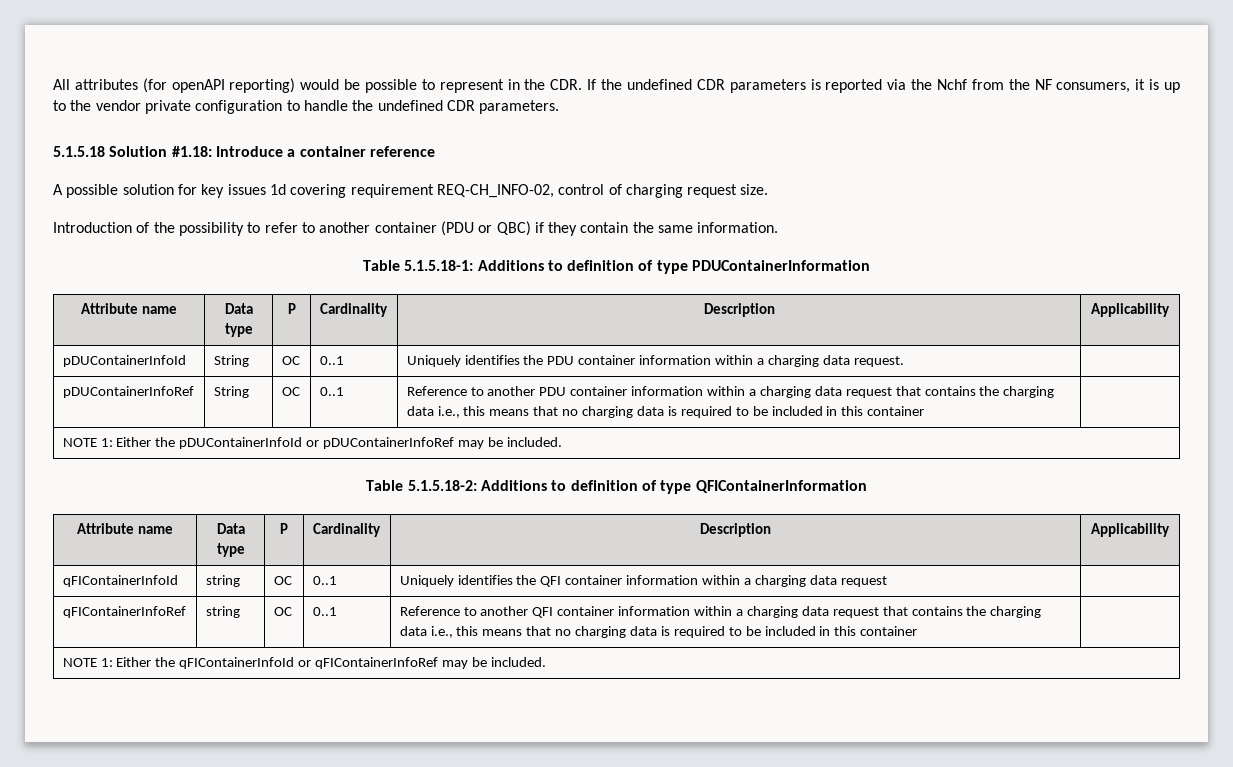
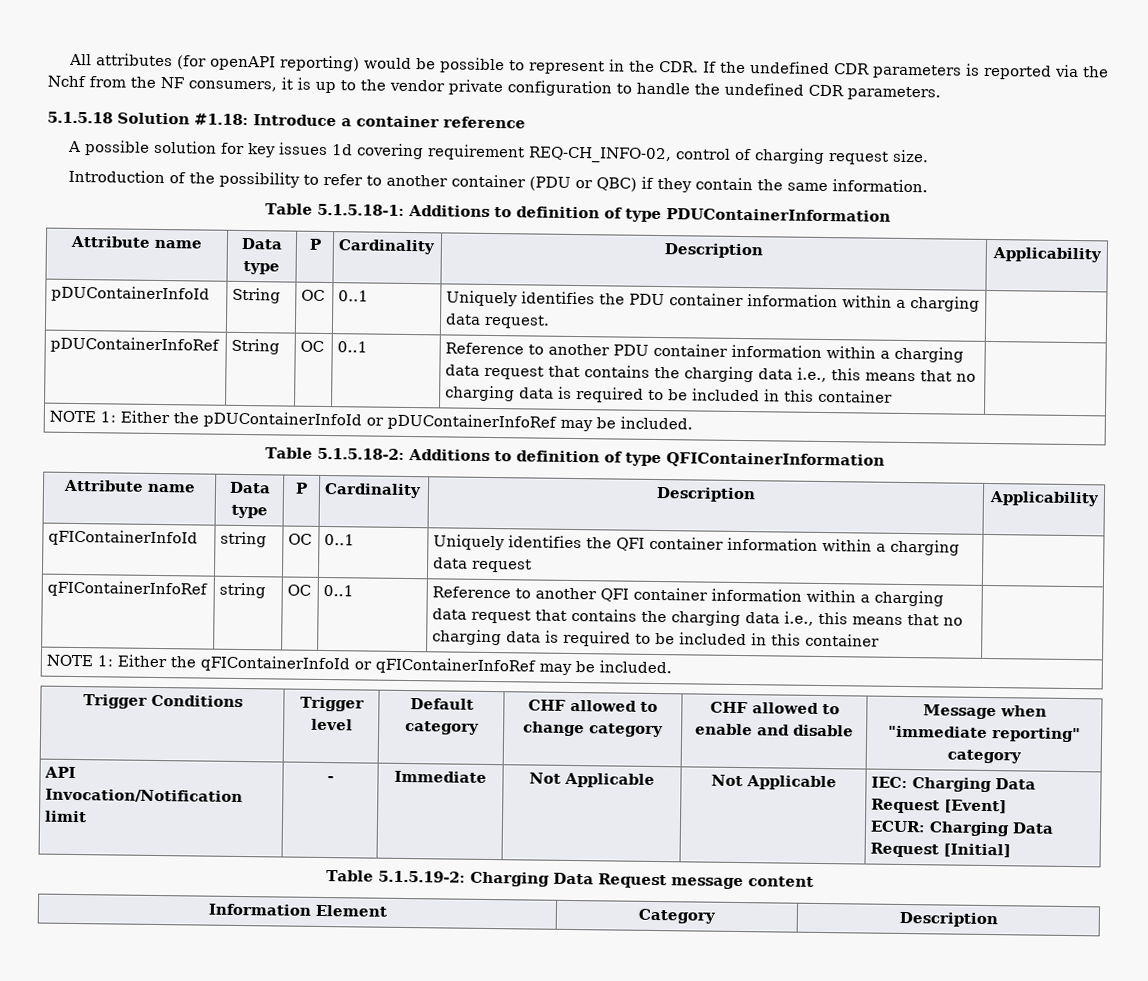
+ Trigger Conditions | Trigger level | Default category | CHF allowed to change category | CHF allowed to enable and disable | Message when "immediate reporting" category
+ API Invocation/Notification limit | - | Immediate | Not Applicable | Not Applicable | IEC: Charging Data Request [Event]
+ ECUR: Charging Data Request [Initial]
+ Table 5.1.5.19-2: Charging Data Request message content
+ Information Element | Category | Description

